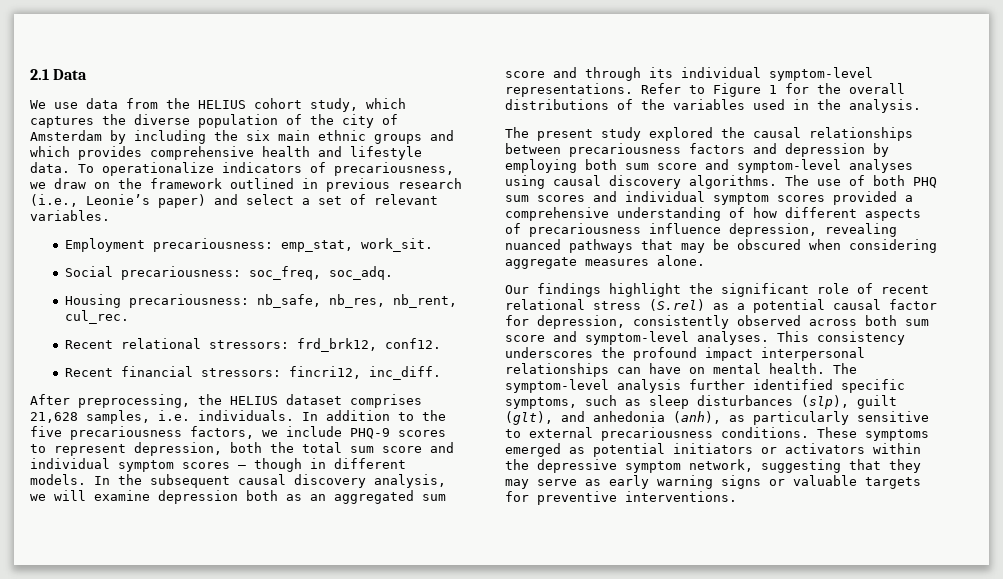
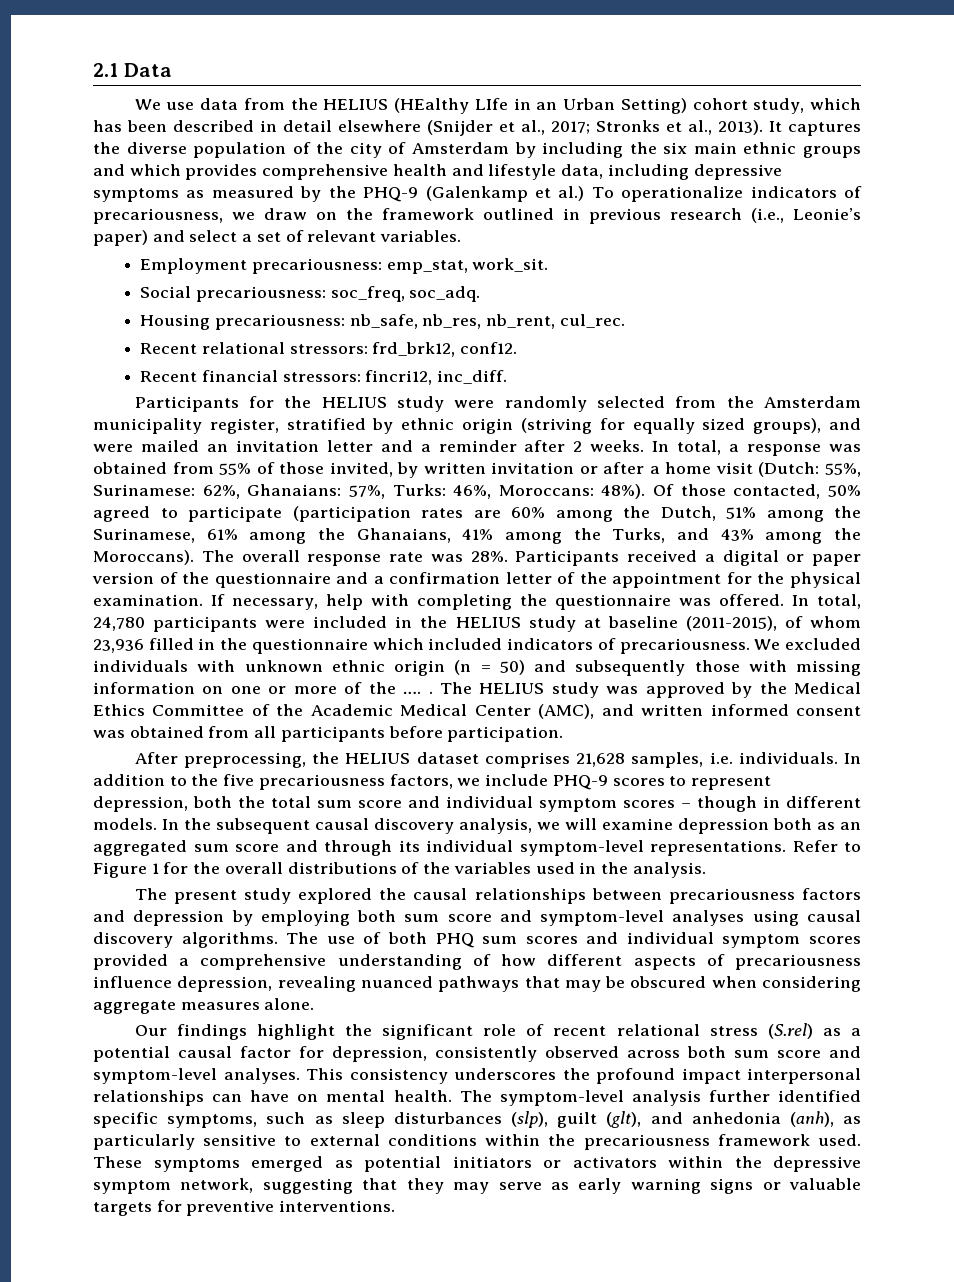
- We use data from the HELIUS cohort study, which captures the diverse population of the city of Amsterdam by including the six main ethnic groups and which provides comprehensive health and lifestyle data. To operationalize indicators of precariousness, we draw on the framework outlined in previous research (i.e., Leonie’s paper) and select a set of relevant variables.
+ We use data from the HELIUS (HEalthy LIfe in an Urban Setting) cohort study, which has been described in detail elsewhere (Snijder et al., 2017; Stronks et al., 2013). It captures the diverse population of the city of Amsterdam by including the six main ethnic groups and which provides comprehensive health and lifestyle data, including depressive symptoms as measured by the PHQ-9 (Galenkamp et al.) To operationalize indicators of precariousness, we draw on the framework outlined in previous research (i.e., Leonie’s paper) and select a set of relevant variables.
+ Participants for the HELIUS study were randomly selected from the Amsterdam municipality register, stratified by ethnic origin (striving for equally sized groups), and were mailed an invitation letter and a reminder after 2 weeks. In total, a response was obtained from 55% of those invited, by written invitation or after a home visit (Dutch: 55%, Surinamese: 62%, Ghanaians: 57%, Turks: 46%, Moroccans: 48%). Of those contacted, 50% agreed to participate (participation rates are 60% among the Dutch, 51% among the Surinamese, 61% among the Ghanaians, 41% among the Turks, and 43% among the Moroccans). The overall response rate was 28%. Participants received a digital or paper version of the questionnaire and a confirmation letter of the appointment for the physical examination. If necessary, help with completing the questionnaire was offered. In total, 24,780 participants were included in the HELIUS study at baseline (2011-2015), of whom 23,936 filled in the questionnaire which included indicators of precariousness. We excluded individuals with unknown ethnic origin (n = 50) and subsequently those with missing information on one or more of the …. . The HELIUS study was approved by the Medical Ethics Committee of the Academic Medical Center (AMC), and written informed consent was obtained from all participants before participation.
- The symptom-level analysis further identified specific symptoms, such as sleep disturbances (slp), guilt (glt), and anhedonia (anh), as particularly sensitive to external precariousness conditions.
+ The symptom-level analysis further identified specific symptoms, such as sleep disturbances (slp), guilt (glt), and anhedonia (anh), as particularly sensitive to external conditions within the precariousness framework used.

